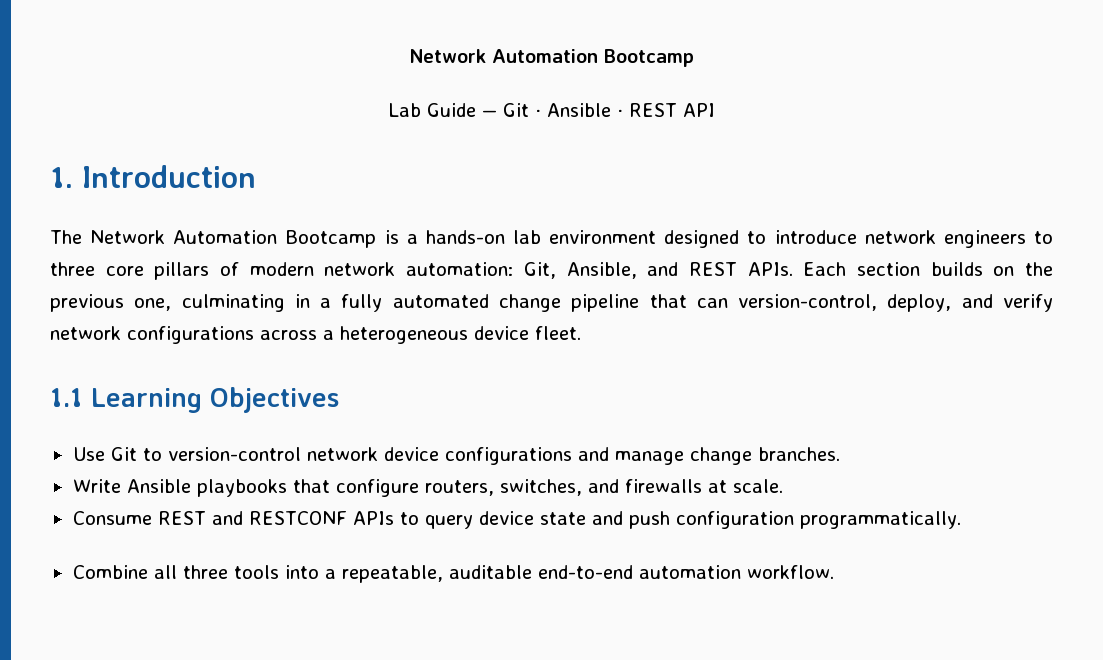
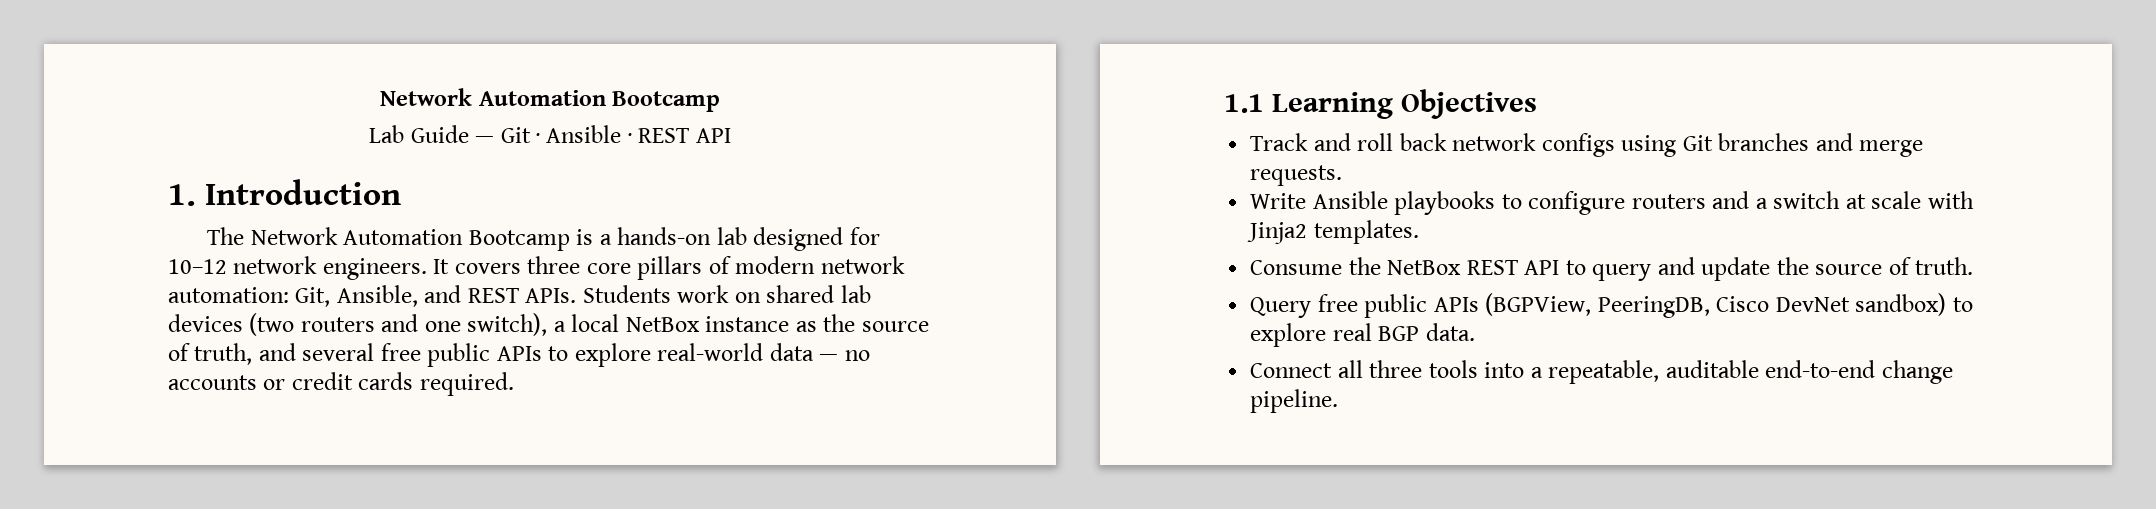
- The Network Automation Bootcamp is a hands-on lab environment designed to introduce network engineers to three core pillars of modern network automation: Git, Ansible, and REST APIs.
+ The Network Automation Bootcamp is a hands-on lab designed for 10–12 network engineers. It covers three core pillars of modern network automation: Git, Ansible, and REST APIs.
- Each section builds on the previous one, culminating in a fully automated change pipeline that can version-control, deploy, and verify network configurations across a heterogeneous device fleet.
+ Students work on shared lab devices (two routers and one switch), a local NetBox instance as the source of truth, and several free public APIs to explore real-world data — no accounts or credit cards required.
  1.1 Learning Objectives
- Use Git to version-control network device configurations and manage change branches.
- Write Ansible playbooks that configure routers, switches, and firewalls at scale.
- Consume REST and RESTCONF APIs to query device state and push configuration programmatically.
- Combine all three tools into a repeatable, auditable end-to-end automation workflow.
+ Track and roll back network configs using Git branches and merge requests.
+ Write Ansible playbooks to configure routers and a switch at scale with Jinja2 templates.
+ Consume the NetBox REST API to query and update the source of truth.
+ Query free public APIs (BGPView, PeeringDB, Cisco DevNet sandbox) to explore real BGP data.
+ Connect all three tools into a repeatable, auditable end-to-end change pipeline.

